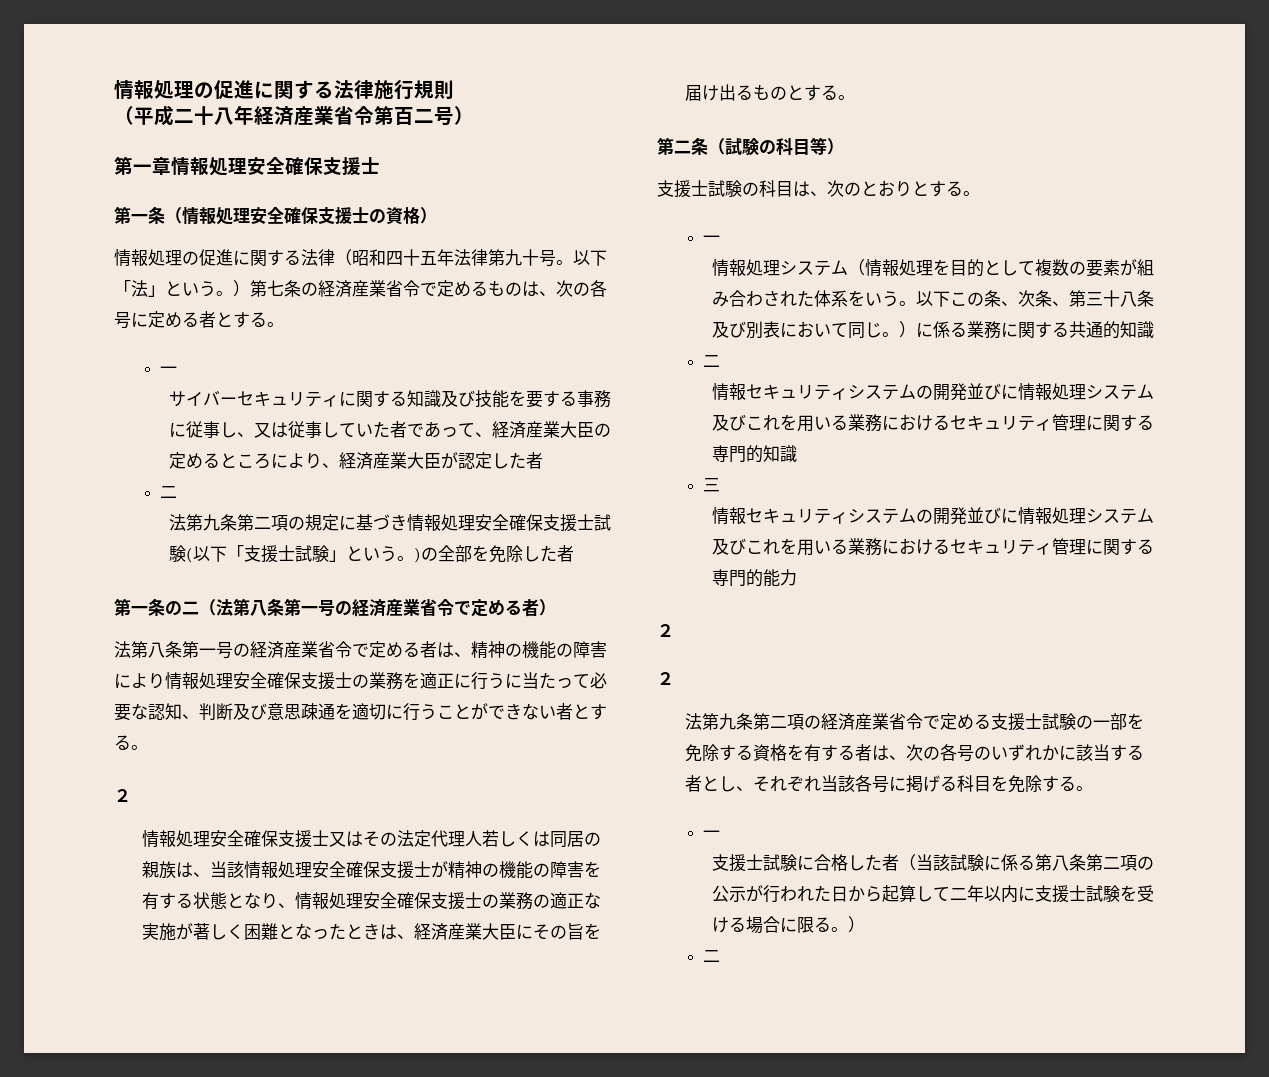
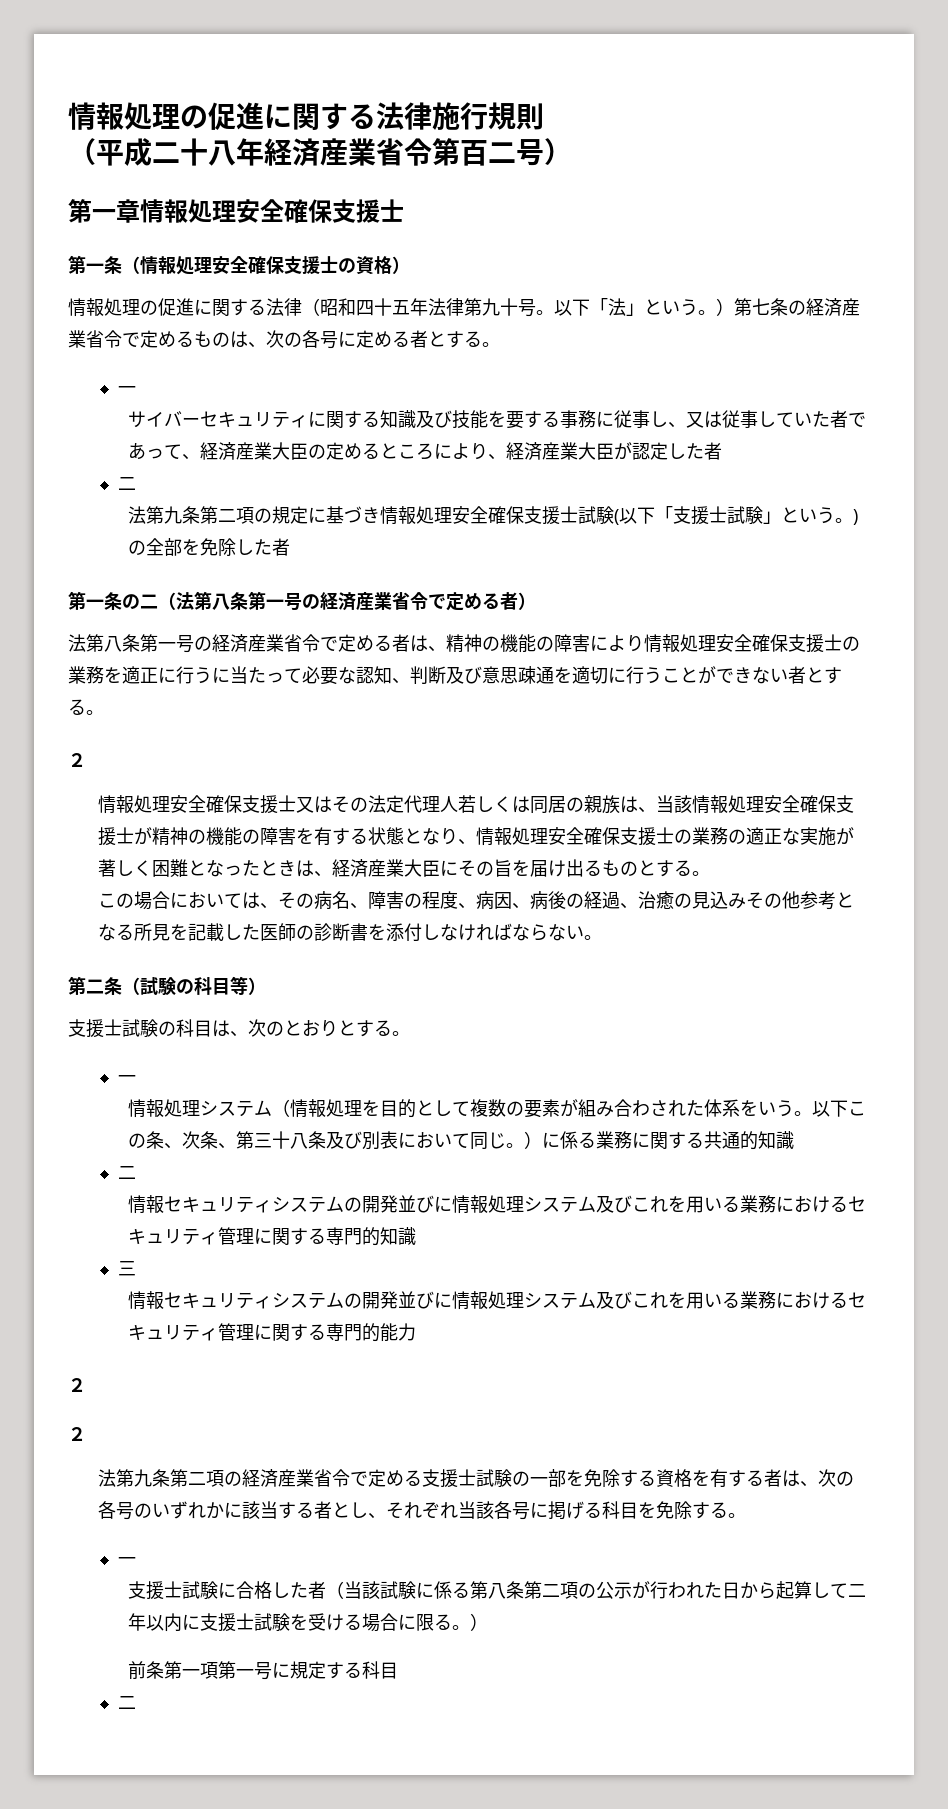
+ この場合においては、その病名、障害の程度、病因、病後の経過、治癒の見込みその他参考となる所見を記載した医師の診断書を添付しなければならない。
+ 前条第一項第一号に規定する科目

